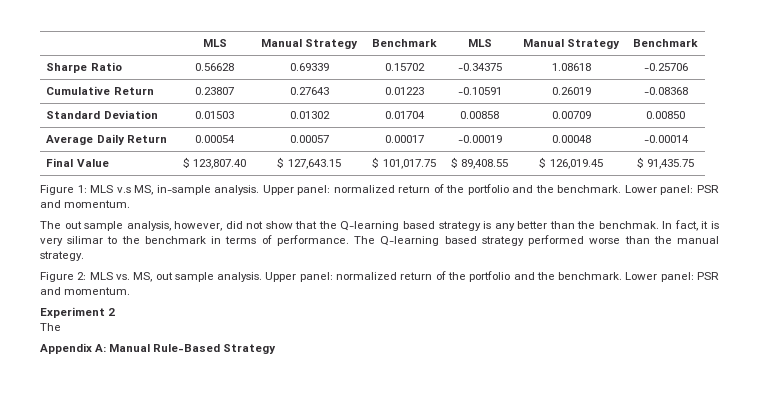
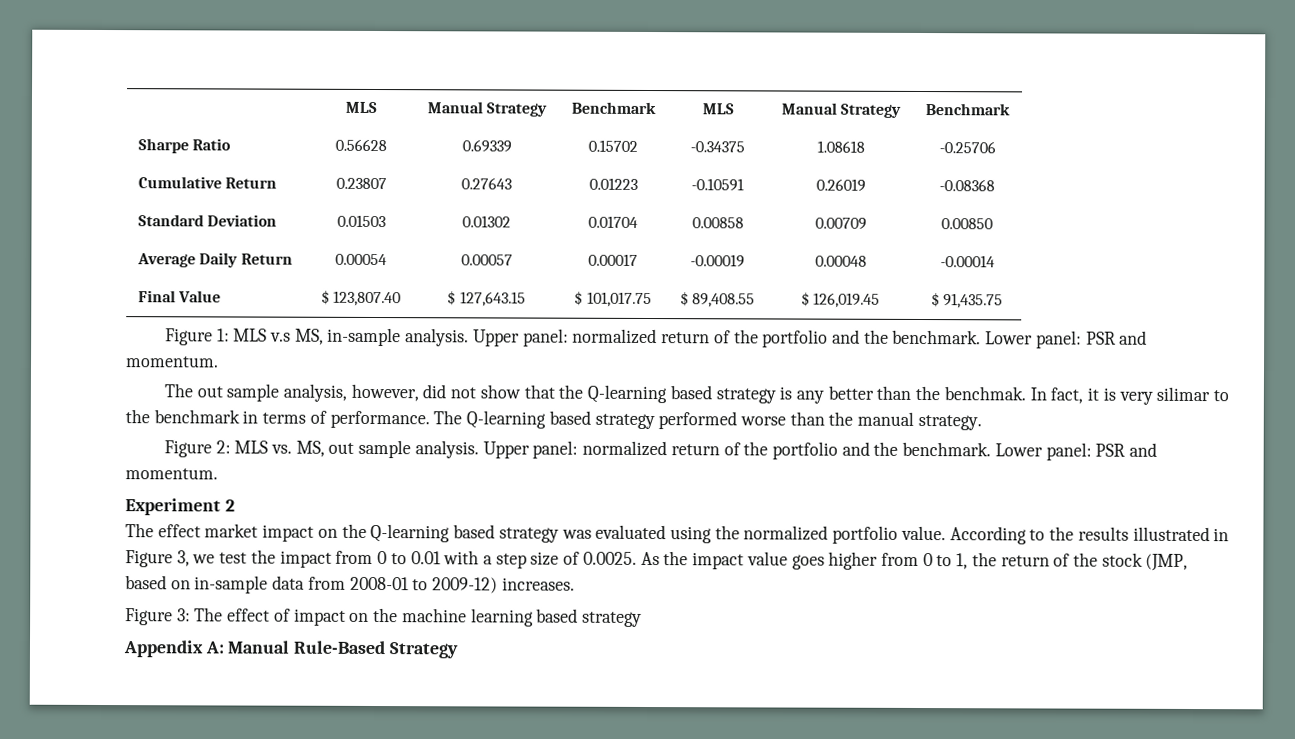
  Experiment 2
- The
+ The effect market impact on the Q-learning based strategy was evaluated using the normalized portfolio value. According to the results illustrated in Figure 3, we test the impact from 0 to 0.01 with a step size of 0.0025. As the impact value goes higher from 0 to 1, the return of the stock (JMP, based on in-sample data from 2008-01 to 2009-12) increases.
+ Figure 3: The effect of impact on the machine learning based strategy

